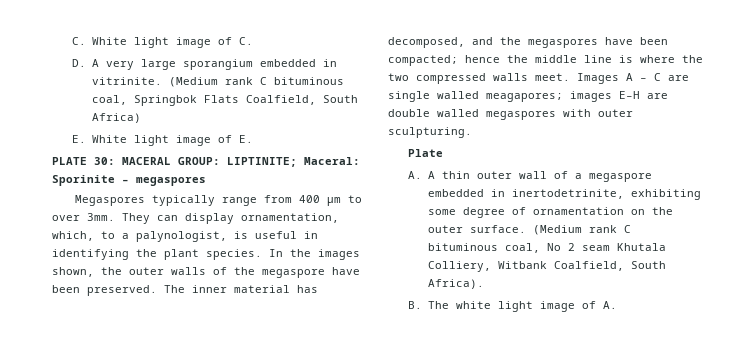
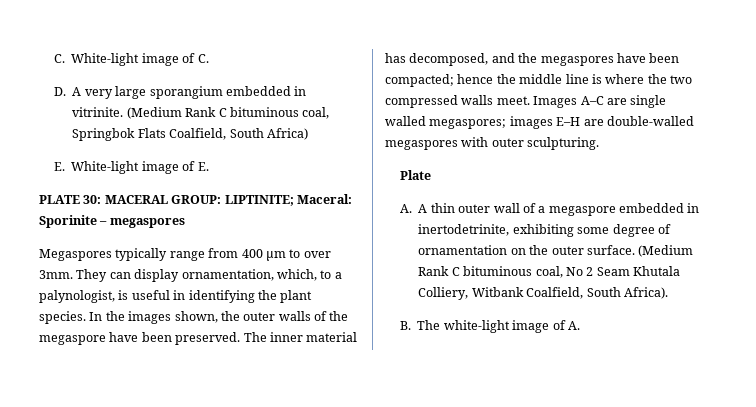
- C. White light image of C.
+ C. White-light image of C.
- (Medium rank C bituminous coal, Springbok Flats Coalfield, South Africa)
+ (Medium Rank C bituminous coal, Springbok Flats Coalfield, South Africa)
- E. White light image of E.
+ E. White-light image of E.
- Images A – C are single walled meagapores; images E–H are double walled megaspores with outer sculpturing.
+ Images A–C are single walled megaspores; images E–H are double-walled megaspores with outer sculpturing.
- (Medium rank C bituminous coal, No 2 seam Khutala Colliery, Witbank Coalfield, South Africa).
+ (Medium Rank C bituminous coal, No 2 Seam Khutala Colliery, Witbank Coalfield, South Africa).
- B. The white light image of A.
+ B. The white-light image of A.

